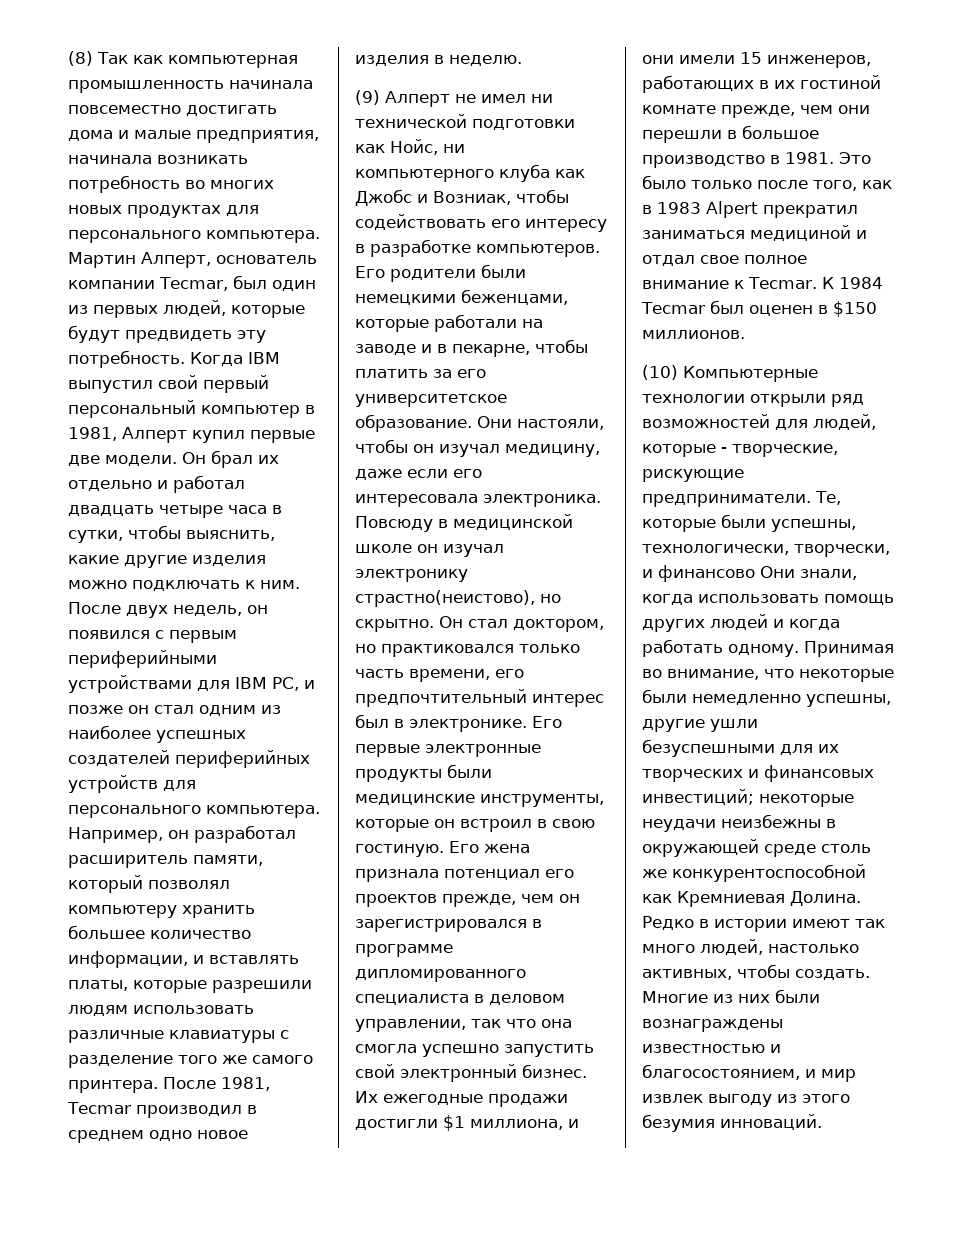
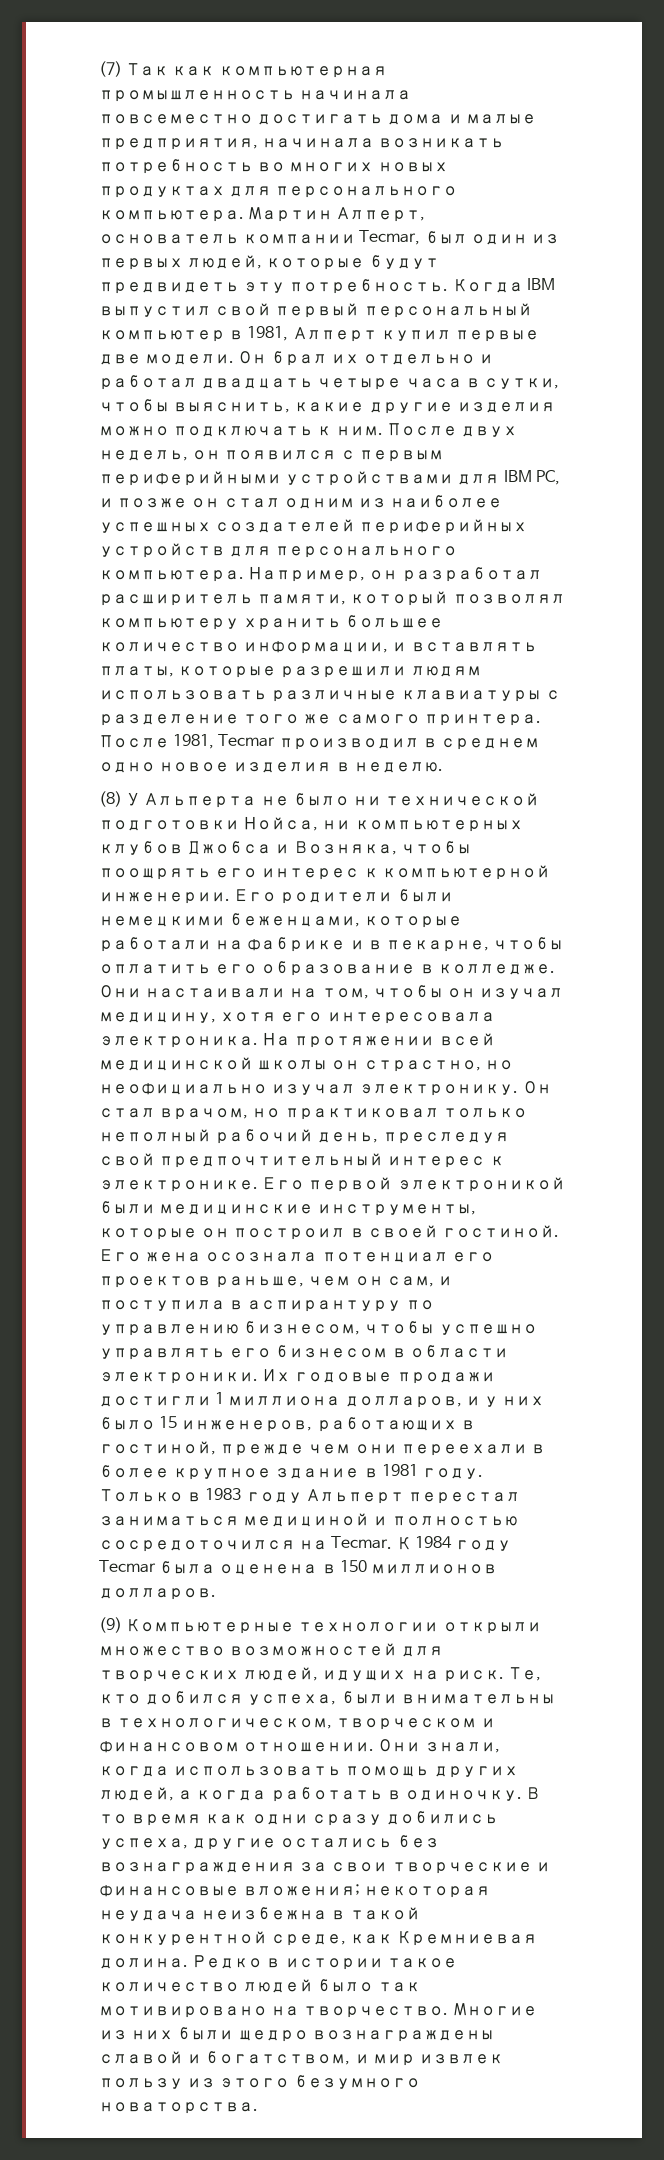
- (8) Так как компьютерная промышленность начинала повсеместно достигать дома и малые предприятия, начинала возникать потребность во многих новых продуктах для персонального компьютера.
+ (7) Так как компьютерная промышленность начинала повсеместно достигать дома и малые предприятия, начинала возникать потребность во многих новых продуктах для персонального компьютера.
- (9) Алперт не имел ни технической подготовки как Нойс, ни компьютерного клуба как Джобс и Возниак, чтобы содействовать его интересу в разработке компьютеров.
+ (8) У Альперта не было ни технической подготовки Нойса, ни компьютерных клубов Джобса и Возняка, чтобы поощрять его интерес к компьютерной инженерии.
- Его родители были немецкими беженцами, которые работали на заводе и в пекарне, чтобы платить за его университетское образование. Они настояли, чтобы он изучал медицину, даже если его интересовала электроника.
+ Его родители были немецкими беженцами, которые работали на фабрике и в пекарне, чтобы оплатить его образование в колледже. Они настаивали на том, чтобы он изучал медицину, хотя его интересовала электроника.
- Повсюду в медицинской школе он изучал электронику страстно(неистово), но скрытно. Он стал доктором, но практиковался только часть времени, его предпочтительный интерес был в электронике. Его первые электронные продукты были медицинские инструменты, которые он встроил в свою гостиную.
+ На протяжении всей медицинской школы он страстно, но неофициально изучал электронику. Он стал врачом, но практиковал только неполный рабочий день, преследуя свой предпочтительный интерес к электронике. Его первой электроникой были медицинские инструменты, которые он построил в своей гостиной.
- Его жена признала потенциал его проектов прежде, чем он зарегистрировался в программе дипломированного специалиста в деловом управлении, так что она смогла успешно запустить свой электронный бизнес. Их ежегодные продажи достигли $1 миллиона, и они имели 15 инженеров, работающих в их гостиной комнате прежде, чем они перешли в большое производство в 1981. Это было только после того, как в 1983 Alpert прекратил заниматься медициной и отдал свое полное внимание к Tecmar. К 1984 Tecmar был оценен в $150 миллионов.
- (10) Компьютерные технологии открыли ряд возможностей для людей, которые - творческие, рискующие предприниматели. Те, которые были успешны, технологически, творчески, и финансово Они знали, когда использовать помощь других людей и когда работать одному. Принимая во внимание, что некоторые были немедленно успешны, другие ушли безуспешными для их творческих и финансовых инвестиций; некоторые неудачи неизбежны в окружающей среде столь же конкурентоспособной как Кремниевая Долина.
+ Его жена осознала потенциал его проектов раньше, чем он сам, и поступила в аспирантуру по управлению бизнесом, чтобы успешно управлять его бизнесом в области электроники. Их годовые продажи достигли 1 миллиона долларов, и у них было 15 инженеров, работающих в гостиной, прежде чем они переехали в более крупное здание в 1981 году. Только в 1983 году Альперт перестал заниматься медициной и полностью сосредоточился на Tecmar. К 1984 году Tecmar была оценена в 150 миллионов долларов.
+ (9) Компьютерные технологии открыли множество возможностей для творческих людей, идущих на риск. Те, кто добился успеха, были внимательны в технологическом, творческом и финансовом отношении. Они знали, когда использовать помощь других людей, а когда работать в одиночку. В то время как одни сразу добились успеха, другие остались без вознаграждения за свои творческие и финансовые вложения; некоторая неудача неизбежна в такой конкурентной среде, как Кремниевая долина.
- Редко в истории имеют так много людей, настолько активных, чтобы создать. Многие из них были вознаграждены известностью и благосостоянием, и мир извлек выгоду из этого безумия инноваций.
+ Редко в истории такое количество людей было так мотивировано на творчество. Многие из них были щедро вознаграждены славой и богатством, и мир извлек пользу из этого безумного новаторства.

